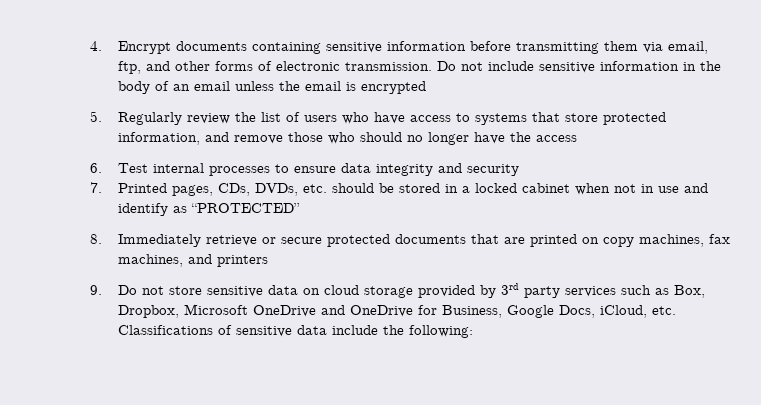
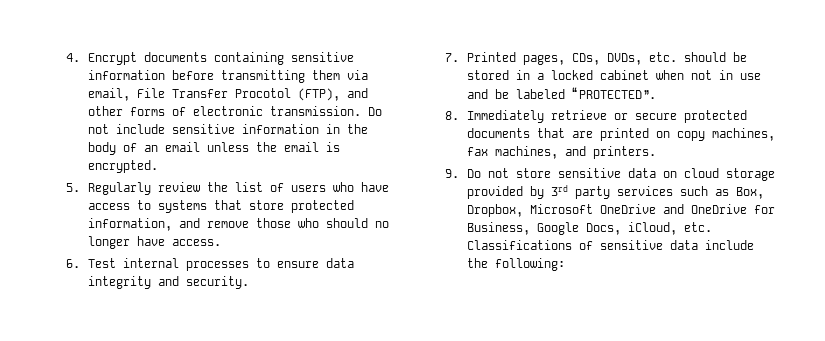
- 4. Encrypt documents containing sensitive information before transmitting them via email, ftp, and other forms of electronic transmission.
+ 4. Encrypt documents containing sensitive information before transmitting them via email, File Transfer Procotol (FTP), and other forms of electronic transmission.
- Do not include sensitive information in the body of an email unless the email is encrypted
+ Do not include sensitive information in the body of an email unless the email is encrypted.
- 5. Regularly review the list of users who have access to systems that store protected information, and remove those who should no longer have the access
+ 5. Regularly review the list of users who have access to systems that store protected information, and remove those who should no longer have access.
- 6. Test internal processes to ensure data integrity and security
+ 6. Test internal processes to ensure data integrity and security.
- 7. Printed pages, CDs, DVDs, etc. should be stored in a locked cabinet when not in use and identify as “PROTECTED”
+ 7. Printed pages, CDs, DVDs, etc. should be stored in a locked cabinet when not in use and be labeled “PROTECTED”.
- 8. Immediately retrieve or secure protected documents that are printed on copy machines, fax machines, and printers
+ 8. Immediately retrieve or secure protected documents that are printed on copy machines, fax machines, and printers.

